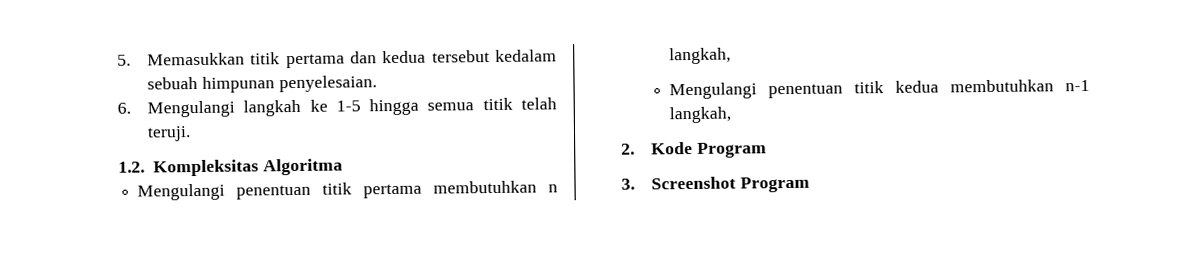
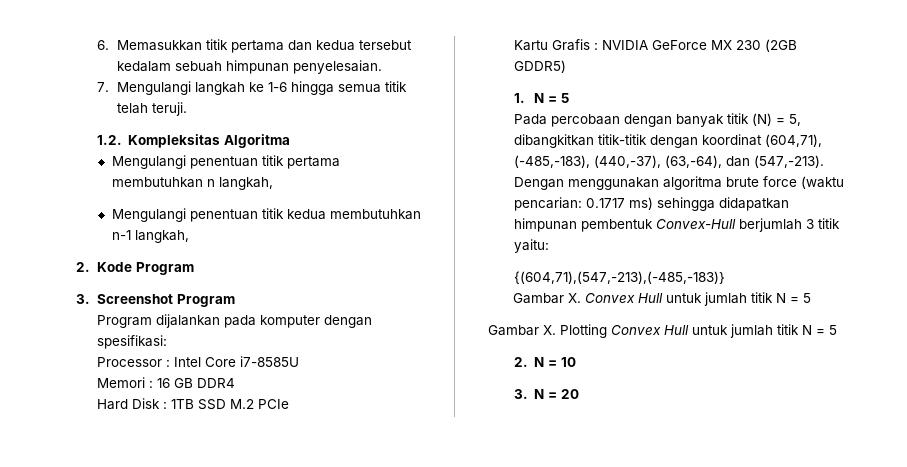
- 5. Memasukkan titik pertama dan kedua tersebut kedalam sebuah himpunan penyelesaian.
+ 6. Memasukkan titik pertama dan kedua tersebut kedalam sebuah himpunan penyelesaian.
- 6. Mengulangi langkah ke 1-5 hingga semua titik telah teruji.
+ 7. Mengulangi langkah ke 1-6 hingga semua titik telah teruji.
+ Program dijalankan pada komputer dengan spesifikasi:
+ Processor : Intel Core i7-8585U
+ Memori : 16 GB DDR4
+ Hard Disk : 1TB SSD M.2 PCIe
+ Kartu Grafis : NVIDIA GeForce MX 230 (2GB GDDR5)
+ 1. N = 5
+ Pada percobaan dengan banyak titik (N) = 5, dibangkitkan titik-titik dengan koordinat (604,71), (-485,-183), (440,-37), (63,-64), dan (547,-213). Dengan menggunakan algoritma brute force (waktu pencarian: 0.1717 ms) sehingga didapatkan himpunan pembentuk Convex-Hull berjumlah 3 titik yaitu:
+ {(604,71),(547,-213),(-485,-183)}
+ Gambar X. Convex Hull untuk jumlah titik N = 5
+ Gambar X. Plotting Convex Hull untuk jumlah titik N = 5
+ 2. N = 10
+ 3. N = 20

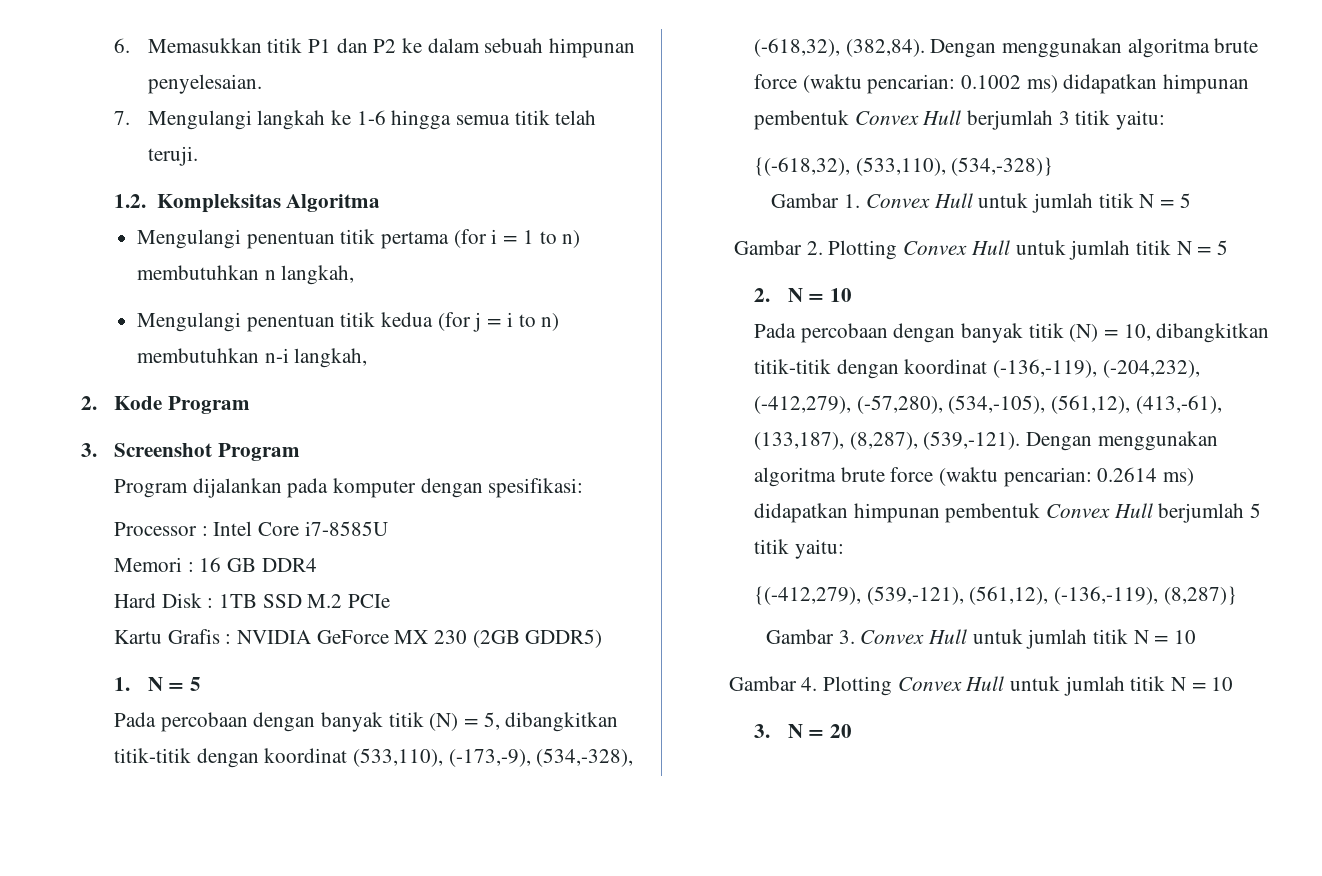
- 6. Memasukkan titik pertama dan kedua tersebut kedalam sebuah himpunan penyelesaian.
+ 6. Memasukkan titik P1 dan P2 ke dalam sebuah himpunan penyelesaian.
- Mengulangi penentuan titik pertama membutuhkan n langkah,
+ Mengulangi penentuan titik pertama (for i = 1 to n) membutuhkan n langkah,
- Mengulangi penentuan titik kedua membutuhkan n-1 langkah,
+ Mengulangi penentuan titik kedua (for j = i to n) membutuhkan n-i langkah,
- Pada percobaan dengan banyak titik (N) = 5, dibangkitkan titik-titik dengan koordinat (604,71), (-485,-183), (440,-37), (63,-64), dan (547,-213). Dengan menggunakan algoritma brute force (waktu pencarian: 0.1717 ms) sehingga didapatkan himpunan pembentuk Convex-Hull berjumlah 3 titik yaitu:
+ Pada percobaan dengan banyak titik (N) = 5, dibangkitkan titik-titik dengan koordinat (533,110), (-173,-9), (534,-328), (-618,32), (382,84). Dengan menggunakan algoritma brute force (waktu pencarian: 0.1002 ms) didapatkan himpunan pembentuk Convex Hull berjumlah 3 titik yaitu:
- {(604,71),(547,-213),(-485,-183)}
- Gambar X. Convex Hull untuk jumlah titik N = 5
+ {(-618,32), (533,110), (534,-328)}
+ Gambar 1. Convex Hull untuk jumlah titik N = 5
- Gambar X. Plotting Convex Hull untuk jumlah titik N = 5
+ Gambar 2. Plotting Convex Hull untuk jumlah titik N = 5
+ Pada percobaan dengan banyak titik (N) = 10, dibangkitkan titik-titik dengan koordinat (-136,-119), (-204,232), (-412,279), (-57,280), (534,-105), (561,12), (413,-61), (133,187), (8,287), (539,-121). Dengan menggunakan algoritma brute force (waktu pencarian: 0.2614 ms) didapatkan himpunan pembentuk Convex Hull berjumlah 5 titik yaitu:
+ {(-412,279), (539,-121), (561,12), (-136,-119), (8,287)}
+ Gambar 3. Convex Hull untuk jumlah titik N = 10
+ Gambar 4. Plotting Convex Hull untuk jumlah titik N = 10

